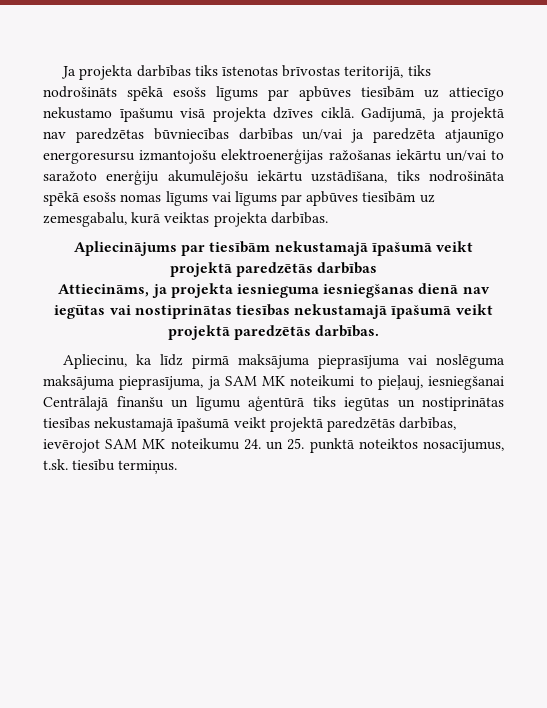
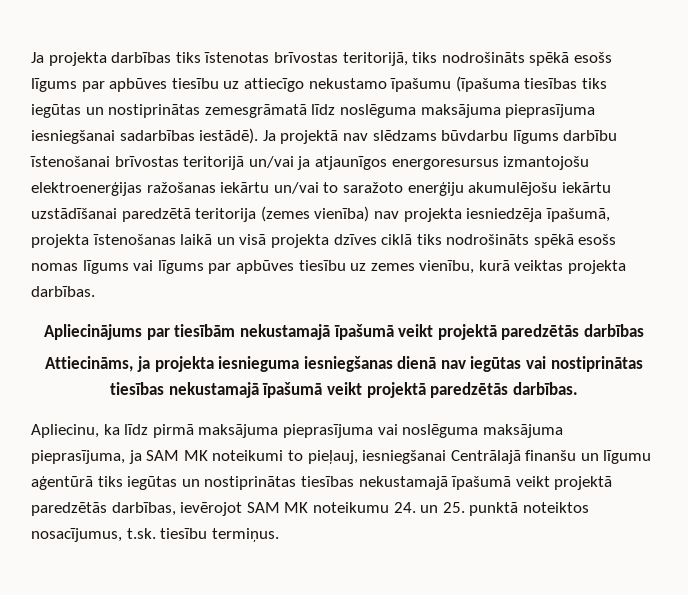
- Ja projekta darbības tiks īstenotas brīvostas teritorijā, tiks nodrošināts spēkā esošs līgums par apbūves tiesībām uz attiecīgo nekustamo īpašumu visā projekta dzīves ciklā. Gadījumā, ja projektā nav paredzētas būvniecības darbības un/vai ja paredzēta atjaunīgo energoresursu izmantojošu elektroenerģijas ražošanas iekārtu un/vai to saražoto enerģiju akumulējošu iekārtu uzstādīšana, tiks nodrošināta spēkā esošs nomas līgums vai līgums par apbūves tiesībām uz zemesgabalu, kurā veiktas projekta darbības.
+ Ja projekta darbības tiks īstenotas brīvostas teritorijā, tiks nodrošināts spēkā esošs līgums par apbūves tiesību uz attiecīgo nekustamo īpašumu (īpašuma tiesības tiks iegūtas un nostiprinātas zemesgrāmatā līdz noslēguma maksājuma pieprasījuma iesniegšanai sadarbības iestādē). Ja projektā nav slēdzams būvdarbu līgums darbību īstenošanai brīvostas teritorijā un/vai ja atjaunīgos energoresursus izmantojošu elektroenerģijas ražošanas iekārtu un/vai to saražoto enerģiju akumulējošu iekārtu uzstādīšanai paredzētā teritorija (zemes vienība) nav projekta iesniedzēja īpašumā, projekta īstenošanas laikā un visā projekta dzīves ciklā tiks nodrošināts spēkā esošs nomas līgums vai līgums par apbūves tiesību uz zemes vienību, kurā veiktas projekta darbības.

